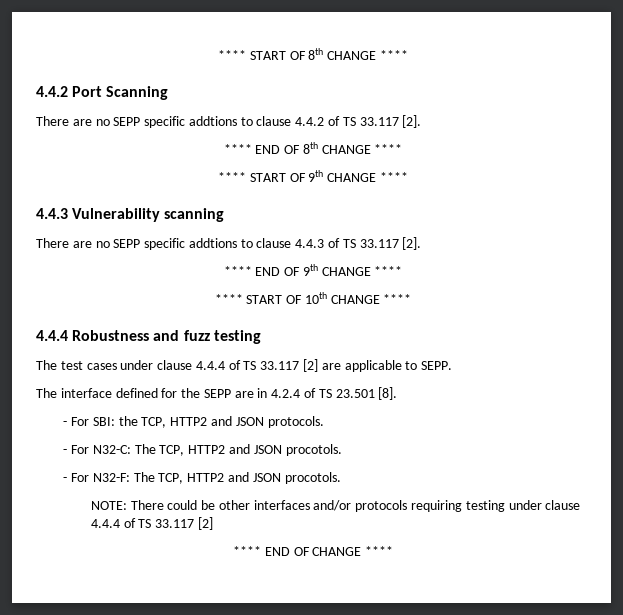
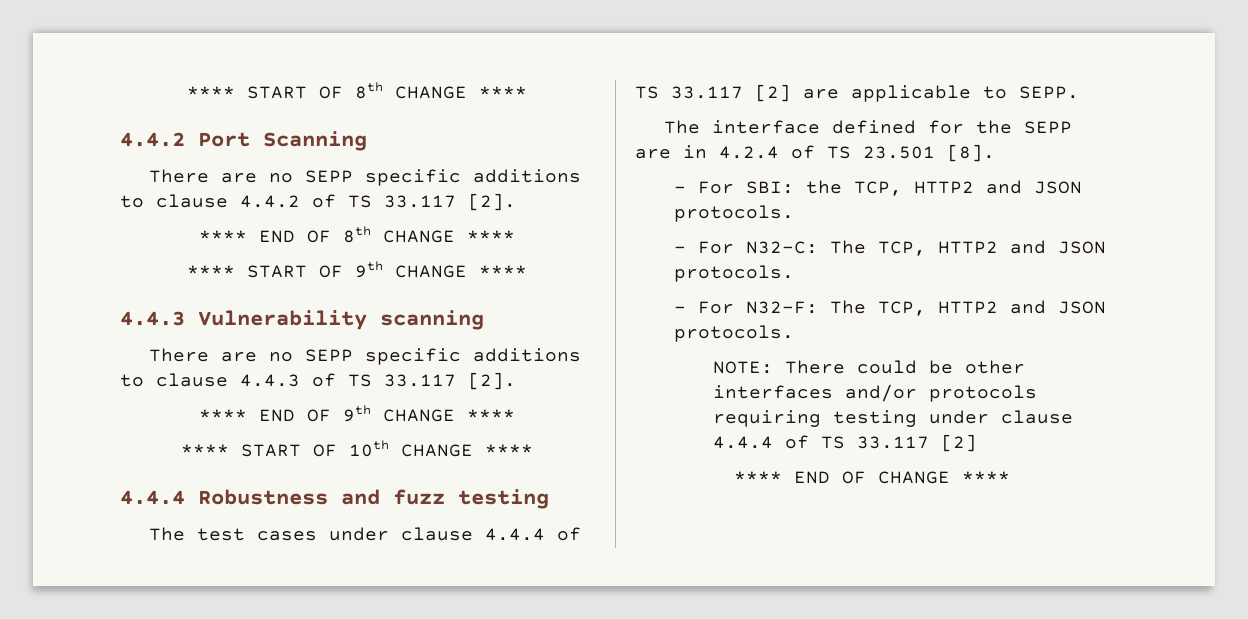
- There are no SEPP specific addtions to clause 4.4.2 of TS 33.117 [2].
+ There are no SEPP specific additions to clause 4.4.2 of TS 33.117 [2].
- There are no SEPP specific addtions to clause 4.4.3 of TS 33.117 [2].
+ There are no SEPP specific additions to clause 4.4.3 of TS 33.117 [2].
- - For N32-C: The TCP, HTTP2 and JSON procotols.
+ - For N32-C: The TCP, HTTP2 and JSON protocols.
- - For N32-F: The TCP, HTTP2 and JSON procotols.
+ - For N32-F: The TCP, HTTP2 and JSON protocols.

